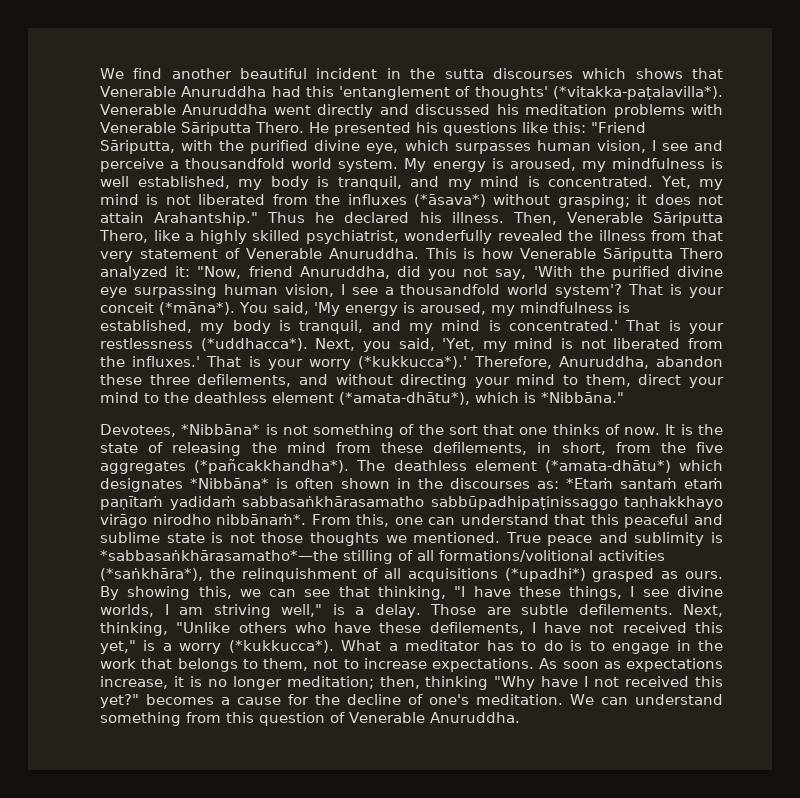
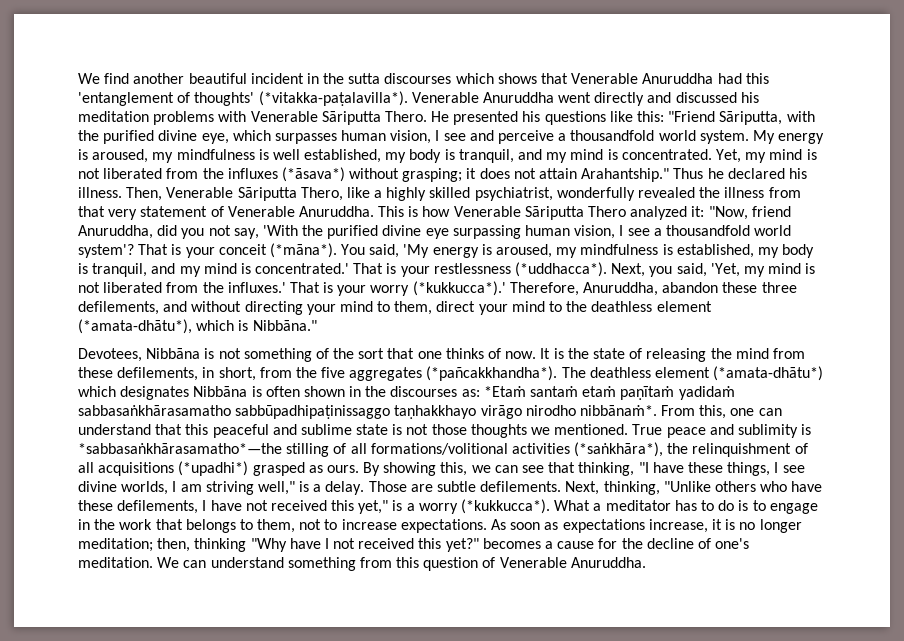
- Therefore, Anuruddha, abandon these three defilements, and without directing your mind to them, direct your mind to the deathless element (*amata-dhātu*), which is *Nibbāna."
+ Therefore, Anuruddha, abandon these three defilements, and without directing your mind to them, direct your mind to the deathless element (*amata-dhātu*), which is Nibbāna."
- Devotees, *Nibbāna* is not something of the sort that one thinks of now.
+ Devotees, Nibbāna is not something of the sort that one thinks of now.
- The deathless element (*amata-dhātu*) which designates *Nibbāna* is often shown in the discourses as: *Etaṁ santaṁ etaṁ paṇītaṁ yadidaṁ sabbasaṅkhārasamatho sabbūpadhipaṭinissaggo taṇhakkhayo virāgo nirodho nibbānaṁ*.
+ The deathless element (*amata-dhātu*) which designates Nibbāna is often shown in the discourses as: *Etaṁ santaṁ etaṁ paṇītaṁ yadidaṁ sabbasaṅkhārasamatho sabbūpadhipaṭinissaggo taṇhakkhayo virāgo nirodho nibbānaṁ*.

